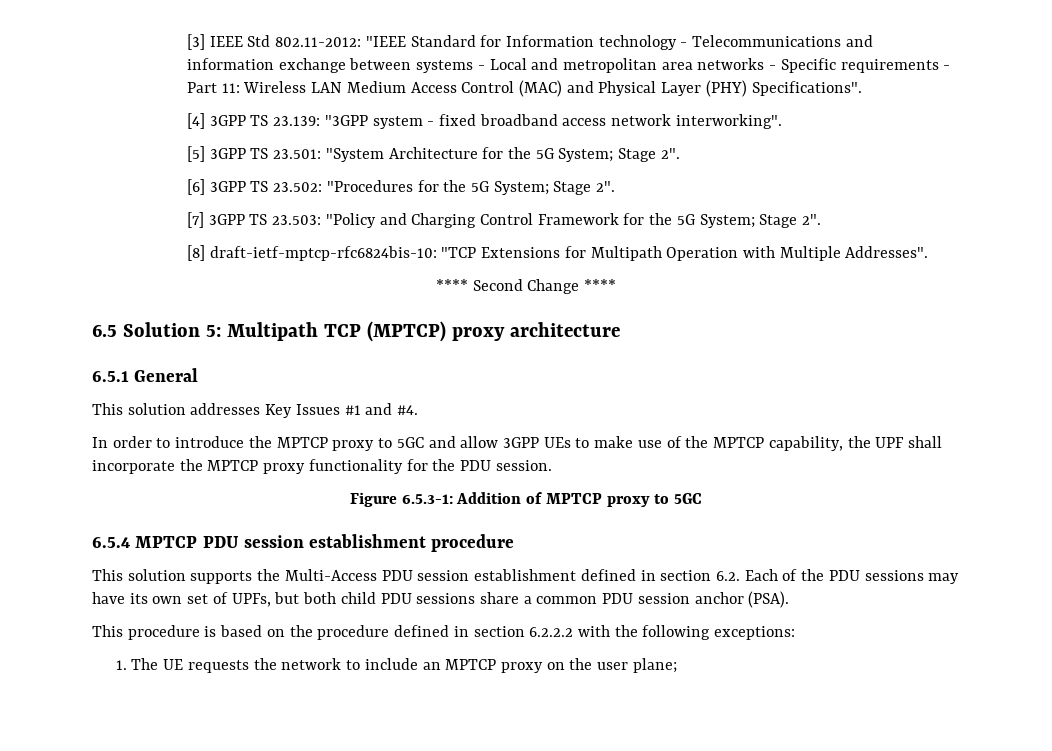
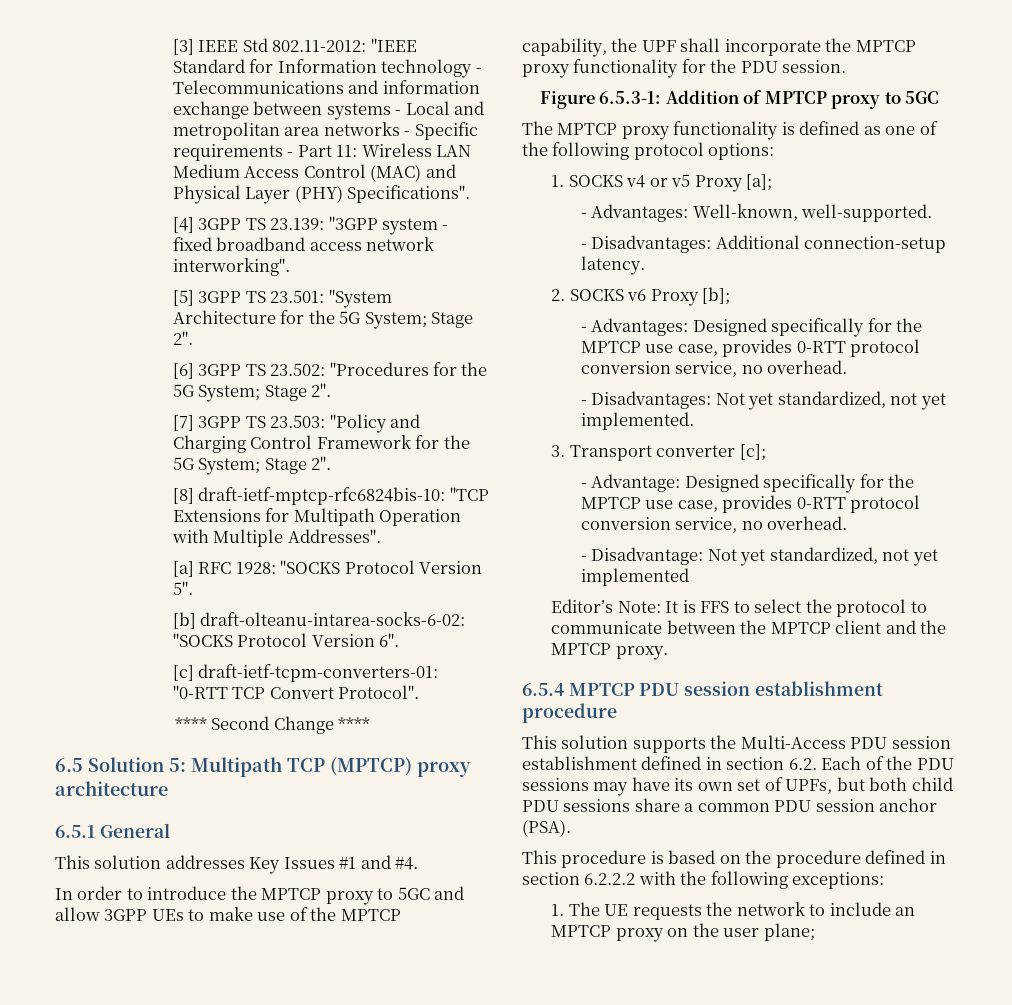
+ [a] RFC 1928: "SOCKS Protocol Version 5".
+ [b] draft-olteanu-intarea-socks-6-02: "SOCKS Protocol Version 6".
+ [c] draft-ietf-tcpm-converters-01: "0-RTT TCP Convert Protocol".
+ The MPTCP proxy functionality is defined as one of the following protocol options:
+ 1. SOCKS v4 or v5 Proxy [a];
+ - Advantages: Well-known, well-supported.
+ - Disadvantages: Additional connection-setup latency.
+ 2. SOCKS v6 Proxy [b];
+ - Advantages: Designed specifically for the MPTCP use case, provides 0-RTT protocol conversion service, no overhead.
+ - Disadvantages: Not yet standardized, not yet implemented.
+ 3. Transport converter [c];
+ - Advantage: Designed specifically for the MPTCP use case, provides 0-RTT protocol conversion service, no overhead.
+ - Disadvantage: Not yet standardized, not yet implemented
+ Editor’s Note: It is FFS to select the protocol to communicate between the MPTCP client and the MPTCP proxy.

